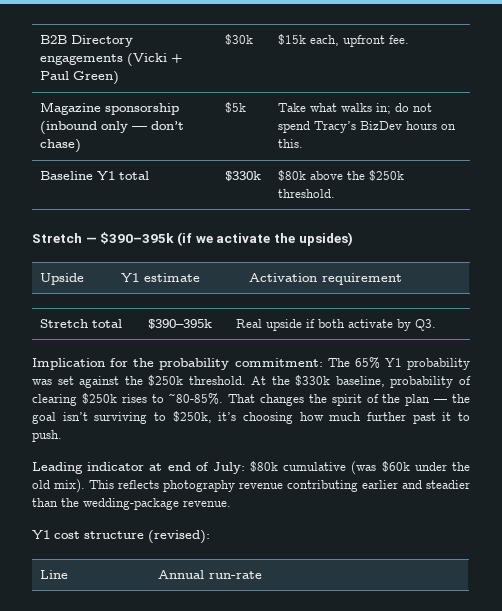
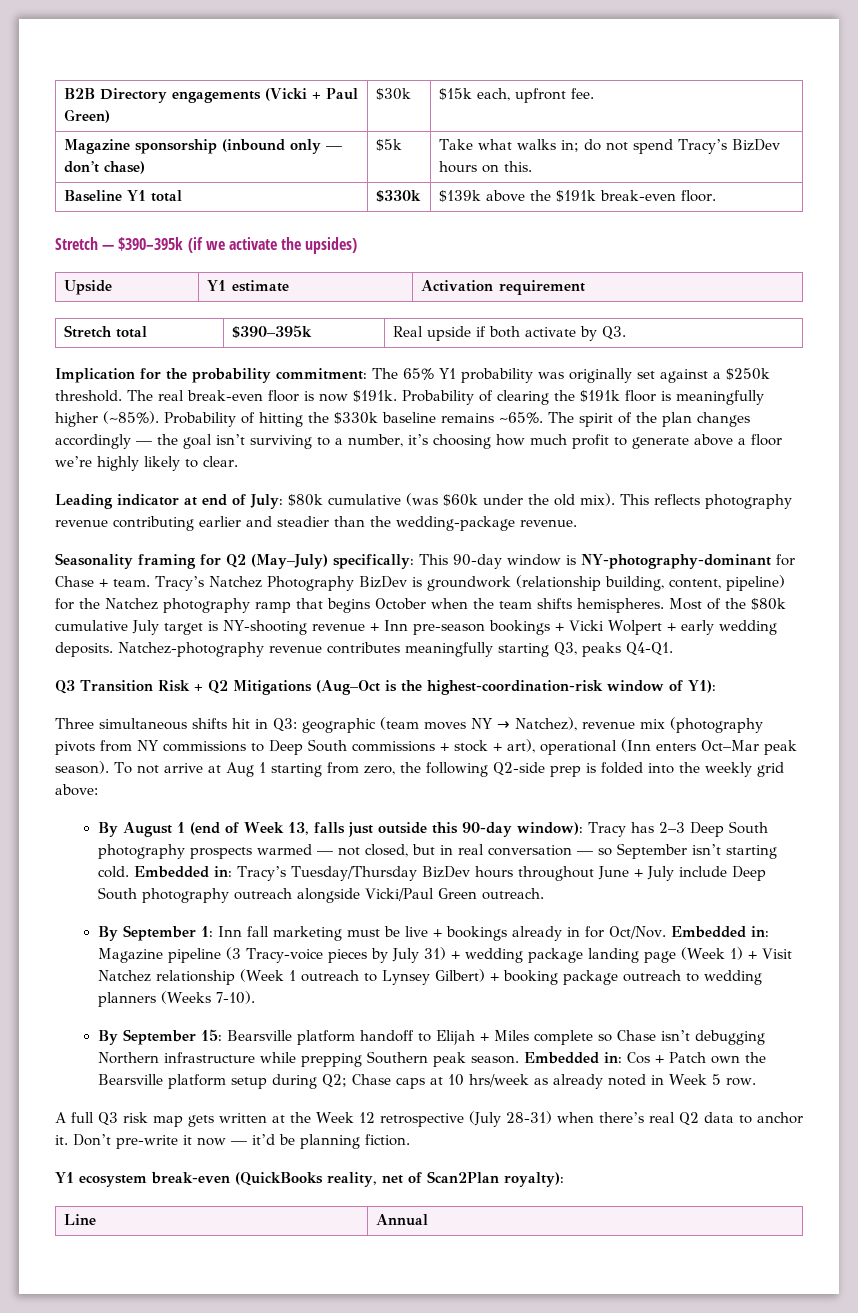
- Baseline Y1 total | $330k | $80k above the $250k threshold.
+ Baseline Y1 total | $330k | $139k above the $191k break-even floor.
- Implication for the probability commitment: The 65% Y1 probability was set against the $250k threshold. At the $330k baseline, probability of clearing $250k rises to ~80-85%. That changes the spirit of the plan — the goal isn’t surviving to $250k, it’s choosing how much further past it to push.
+ Implication for the probability commitment: The 65% Y1 probability was originally set against a $250k threshold. The real break-even floor is now $191k. Probability of clearing the $191k floor is meaningfully higher (~85%). Probability of hitting the $330k baseline remains ~65%. The spirit of the plan changes accordingly — the goal isn’t surviving to a number, it’s choosing how much profit to generate above a floor we’re highly likely to clear.
- Y1 cost structure (revised):
+ Seasonality framing for Q2 (May–July) specifically: This 90-day window is NY-photography-dominant for Chase + team. Tracy’s Natchez Photography BizDev is groundwork (relationship building, content, pipeline) for the Natchez photography ramp that begins October when the team shifts hemispheres. Most of the $80k cumulative July target is NY-shooting revenue + Inn pre-season bookings + Vicki Wolpert + early wedding deposits. Natchez-photography revenue contributes meaningfully starting Q3, peaks Q4-Q1.
+ Q3 Transition Risk + Q2 Mitigations (Aug–Oct is the highest-coordination-risk window of Y1):
+ Three simultaneous shifts hit in Q3: geographic (team moves NY → Natchez), revenue mix (photography pivots from NY commissions to Deep South commissions + stock + art), operational (Inn enters Oct–Mar peak season). To not arrive at Aug 1 starting from zero, the following Q2-side prep is folded into the weekly grid above:
+ By August 1 (end of Week 13, falls just outside this 90-day window): Tracy has 2–3 Deep South photography prospects warmed — not closed, but in real conversation — so September isn’t starting cold. Embedded in: Tracy’s Tuesday/Thursday BizDev hours throughout June + July include Deep South photography outreach alongside Vicki/Paul Green outreach.
+ By September 1: Inn fall marketing must be live + bookings already in for Oct/Nov. Embedded in: Magazine pipeline (3 Tracy-voice pieces by July 31) + wedding package landing page (Week 1) + Visit Natchez relationship (Week 1 outreach to Lynsey Gilbert) + booking package outreach to wedding planners (Weeks 7-10).
+ By September 15: Bearsville platform handoff to Elijah + Miles complete so Chase isn’t debugging Northern infrastructure while prepping Southern peak season. Embedded in: Cos + Patch own the Bearsville platform setup during Q2; Chase caps at 10 hrs/week as already noted in Week 5 row.
+ A full Q3 risk map gets written at the Week 12 retrospective (July 28-31) when there’s real Q2 data to anchor it. Don’t pre-write it now — it’d be planning fiction.
+ Y1 ecosystem break-even (QuickBooks reality, net of Scan2Plan royalty):
- Line | Annual run-rate
+ Line | Annual

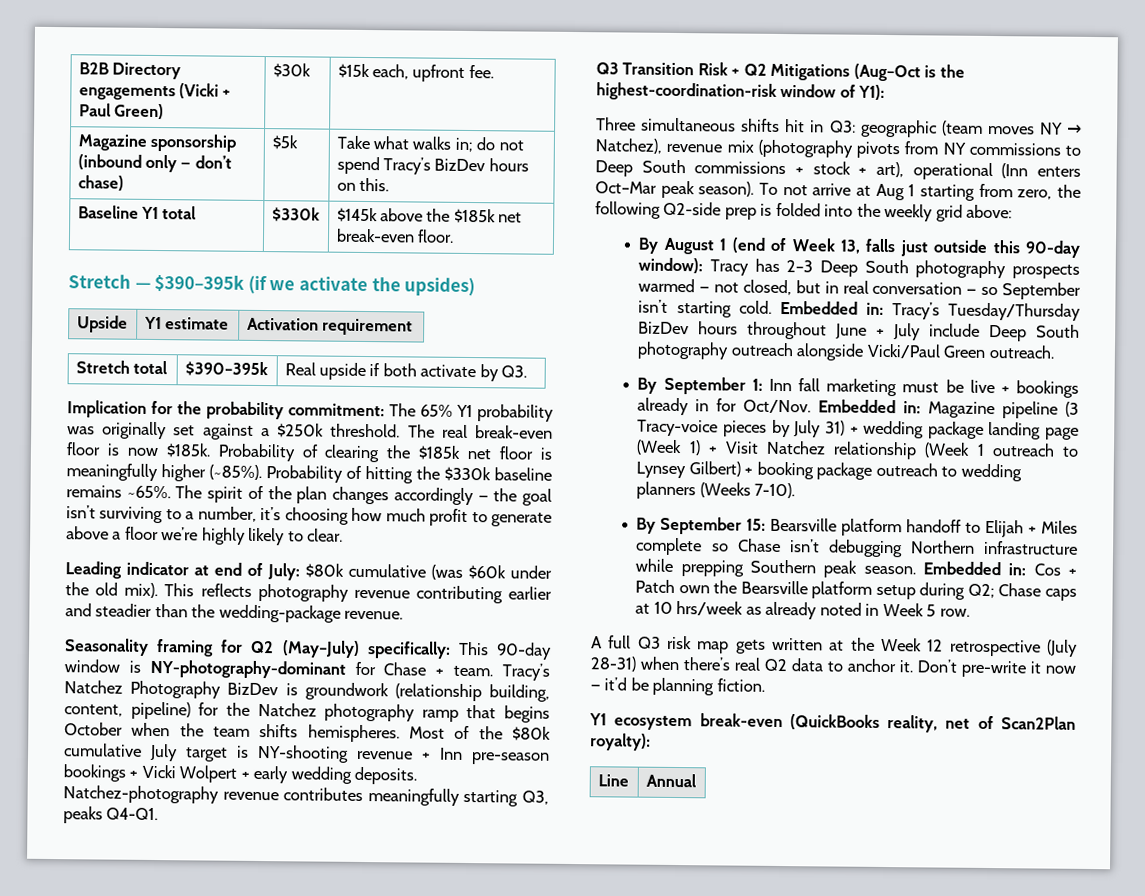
- Baseline Y1 total | $330k | $139k above the $191k break-even floor.
+ Baseline Y1 total | $330k | $145k above the $185k net break-even floor.
- The real break-even floor is now $191k.
+ The real break-even floor is now $185k.
- Probability of clearing the $191k floor is meaningfully higher (~85%).
+ Probability of clearing the $185k net floor is meaningfully higher (~85%).

